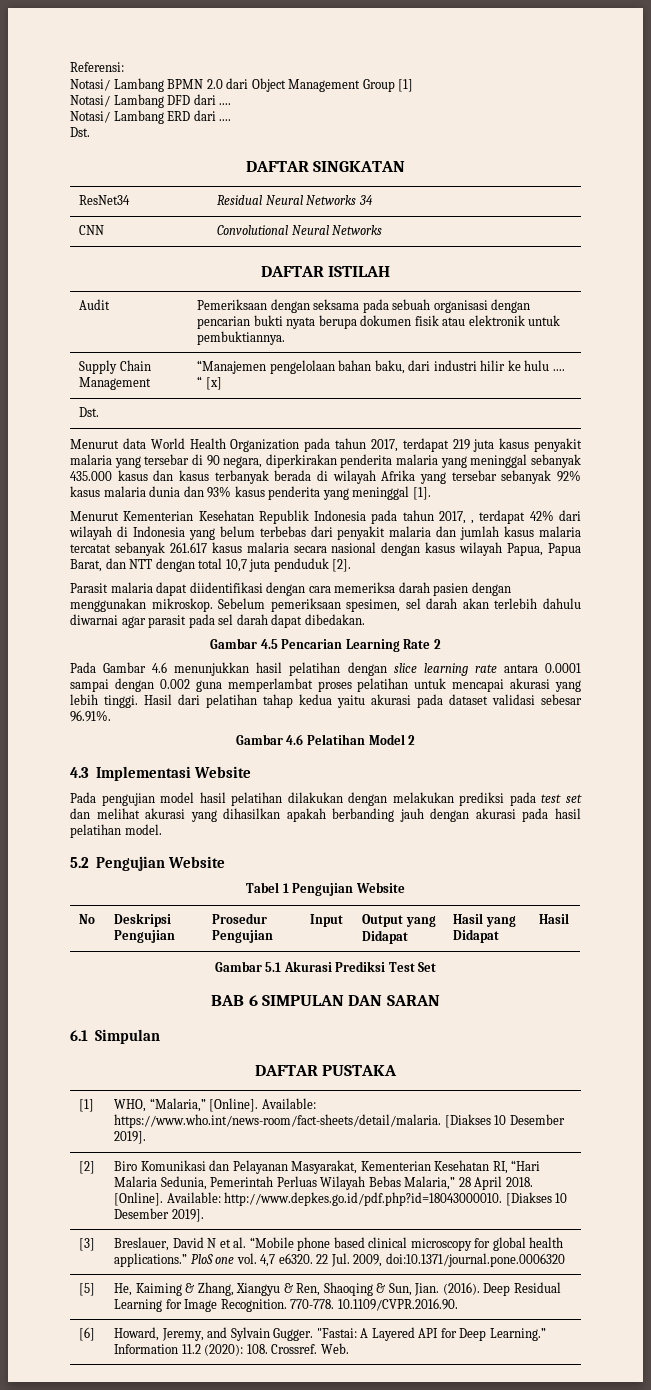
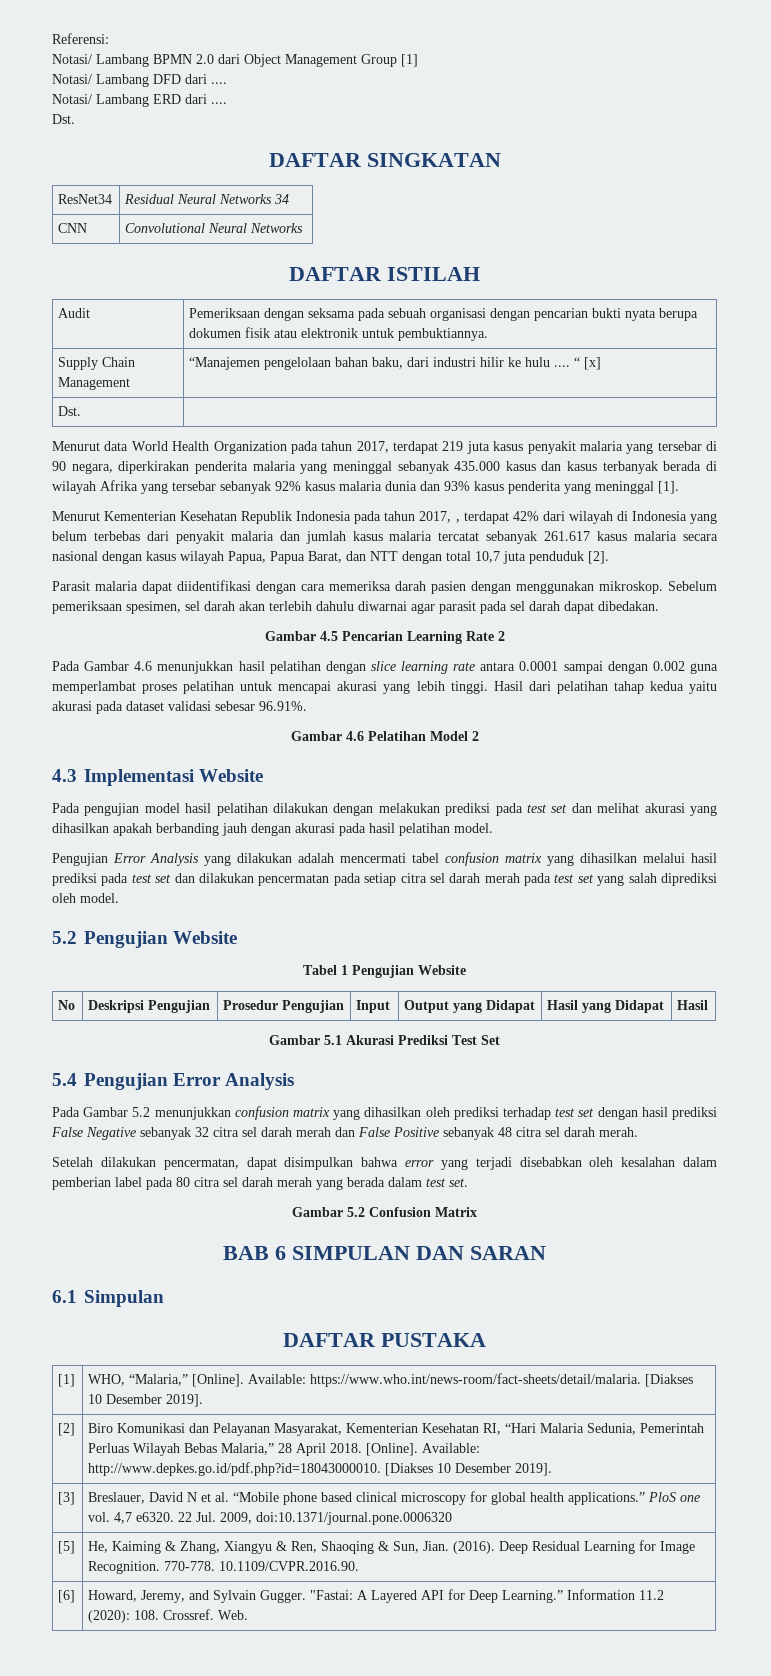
+ Pengujian Error Analysis yang dilakukan adalah mencermati tabel confusion matrix yang dihasilkan melalui hasil prediksi pada test set dan dilakukan pencermatan pada setiap citra sel darah merah pada test set yang salah diprediksi oleh model.
+ 5.4 Pengujian Error Analysis
+ Pada Gambar 5.2 menunjukkan confusion matrix yang dihasilkan oleh prediksi terhadap test set dengan hasil prediksi False Negative sebanyak 32 citra sel darah merah dan False Positive sebanyak 48 citra sel darah merah.
+ Setelah dilakukan pencermatan, dapat disimpulkan bahwa error yang terjadi disebabkan oleh kesalahan dalam pemberian label pada 80 citra sel darah merah yang berada dalam test set.
+ Gambar 5.2 Confusion Matrix

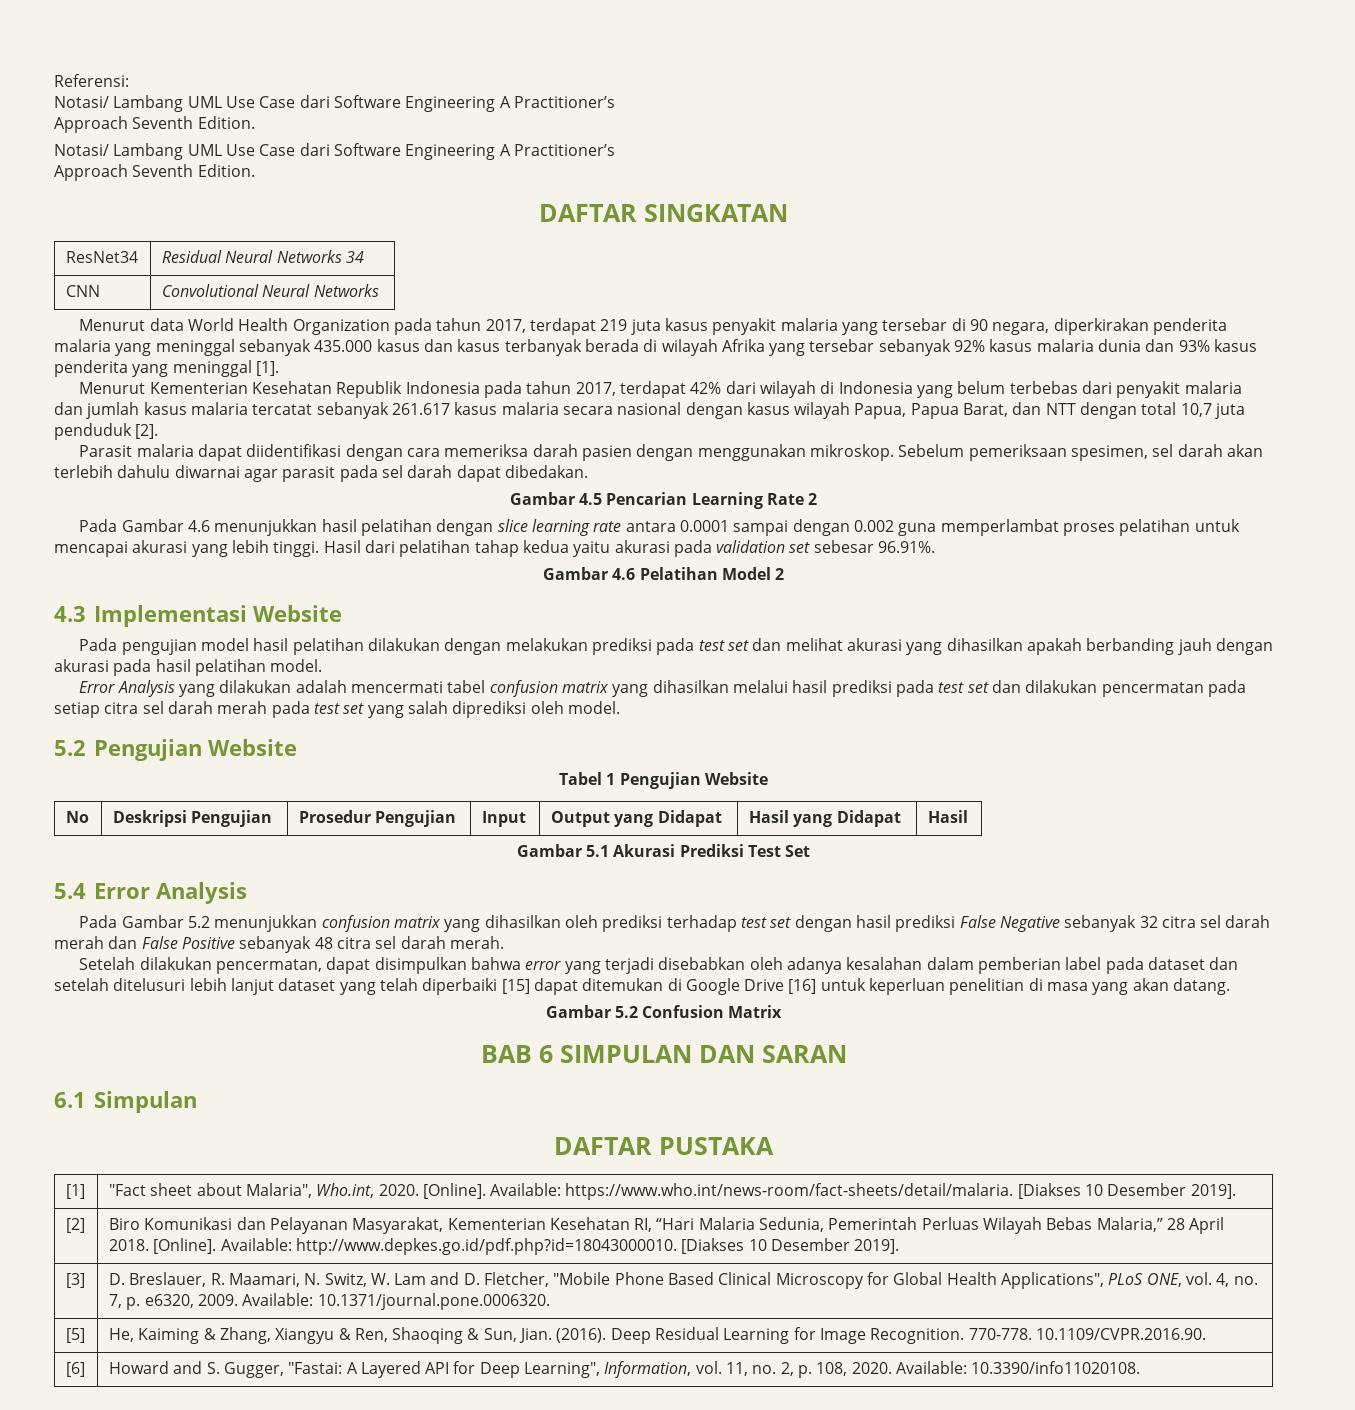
  Referensi:
- Notasi/ Lambang BPMN 2.0 dari Object Management Group [1]
- Notasi/ Lambang DFD dari ....
- Notasi/ Lambang ERD dari ....
- Dst.
+ Notasi/ Lambang UML Use Case dari Software Engineering A Practitioner’s
+ Approach Seventh Edition.
+ Notasi/ Lambang UML Use Case dari Software Engineering A Practitioner’s
+ Approach Seventh Edition.
- DAFTAR ISTILAH
- Audit | Pemeriksaan dengan seksama pada sebuah organisasi dengan pencarian bukti nyata berupa dokumen fisik atau elektronik untuk pembuktiannya.
- Supply Chain Management | “Manajemen pengelolaan bahan baku, dari industri hilir ke hulu .... “ [x]
- Dst. |
- Menurut Kementerian Kesehatan Republik Indonesia pada tahun 2017, , terdapat 42% dari wilayah di Indonesia yang belum terbebas dari penyakit malaria dan jumlah kasus malaria tercatat sebanyak 261.617 kasus malaria secara nasional dengan kasus wilayah Papua, Papua Barat, dan NTT dengan total 10,7 juta penduduk [2].
+ Menurut Kementerian Kesehatan Republik Indonesia pada tahun 2017, terdapat 42% dari wilayah di Indonesia yang belum terbebas dari penyakit malaria dan jumlah kasus malaria tercatat sebanyak 261.617 kasus malaria secara nasional dengan kasus wilayah Papua, Papua Barat, dan NTT dengan total 10,7 juta penduduk [2].
- Hasil dari pelatihan tahap kedua yaitu akurasi pada dataset validasi sebesar 96.91%.
+ Hasil dari pelatihan tahap kedua yaitu akurasi pada validation set sebesar 96.91%.
- Pengujian Error Analysis yang dilakukan adalah mencermati tabel confusion matrix yang dihasilkan melalui hasil prediksi pada test set dan dilakukan pencermatan pada setiap citra sel darah merah pada test set yang salah diprediksi oleh model.
+ Error Analysis yang dilakukan adalah mencermati tabel confusion matrix yang dihasilkan melalui hasil prediksi pada test set dan dilakukan pencermatan pada setiap citra sel darah merah pada test set yang salah diprediksi oleh model.
- 5.4 Pengujian Error Analysis
+ 5.4 Error Analysis
- Setelah dilakukan pencermatan, dapat disimpulkan bahwa error yang terjadi disebabkan oleh kesalahan dalam pemberian label pada 80 citra sel darah merah yang berada dalam test set.
+ Setelah dilakukan pencermatan, dapat disimpulkan bahwa error yang terjadi disebabkan oleh adanya kesalahan dalam pemberian label pada dataset dan setelah ditelusuri lebih lanjut dataset yang telah diperbaiki [15] dapat ditemukan di Google Drive [16] untuk keperluan penelitian di masa yang akan datang.
- [1] | WHO, “Malaria,” [Online]. Available: https://www.who.int/news-room/fact-sheets/detail/malaria. [Diakses 10 Desember 2019].
+ [1] | "Fact sheet about Malaria", Who.int, 2020. [Online]. Available: https://www.who.int/news-room/fact-sheets/detail/malaria. [Diakses 10 Desember 2019].
- [3] | Breslauer, David N et al. “Mobile phone based clinical microscopy for global health applications.” PloS one vol. 4,7 e6320. 22 Jul. 2009, doi:10.1371/journal.pone.0006320
+ [3] | D. Breslauer, R. Maamari, N. Switz, W. Lam and D. Fletcher, "Mobile Phone Based Clinical Microscopy for Global Health Applications", PLoS ONE, vol. 4, no. 7, p. e6320, 2009. Available: 10.1371/journal.pone.0006320.
- [6] | Howard, Jeremy, and Sylvain Gugger. "Fastai: A Layered API for Deep Learning.” Information 11.2 (2020): 108. Crossref. Web.
+ [6] | Howard and S. Gugger, "Fastai: A Layered API for Deep Learning", Information, vol. 11, no. 2, p. 108, 2020. Available: 10.3390/info11020108.

